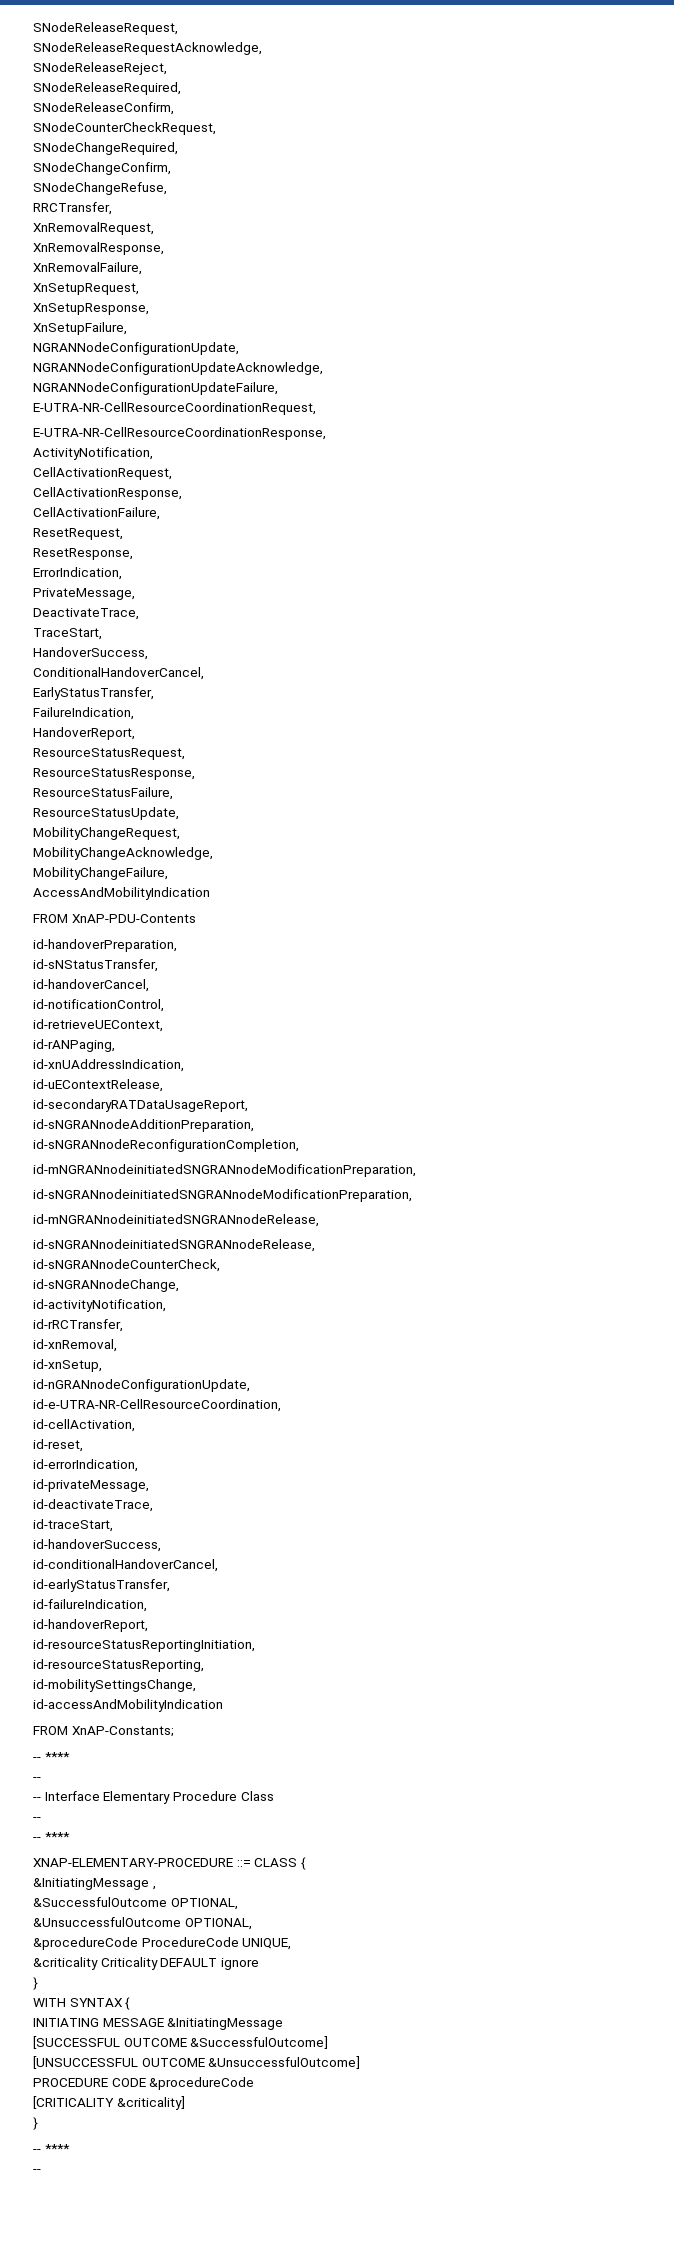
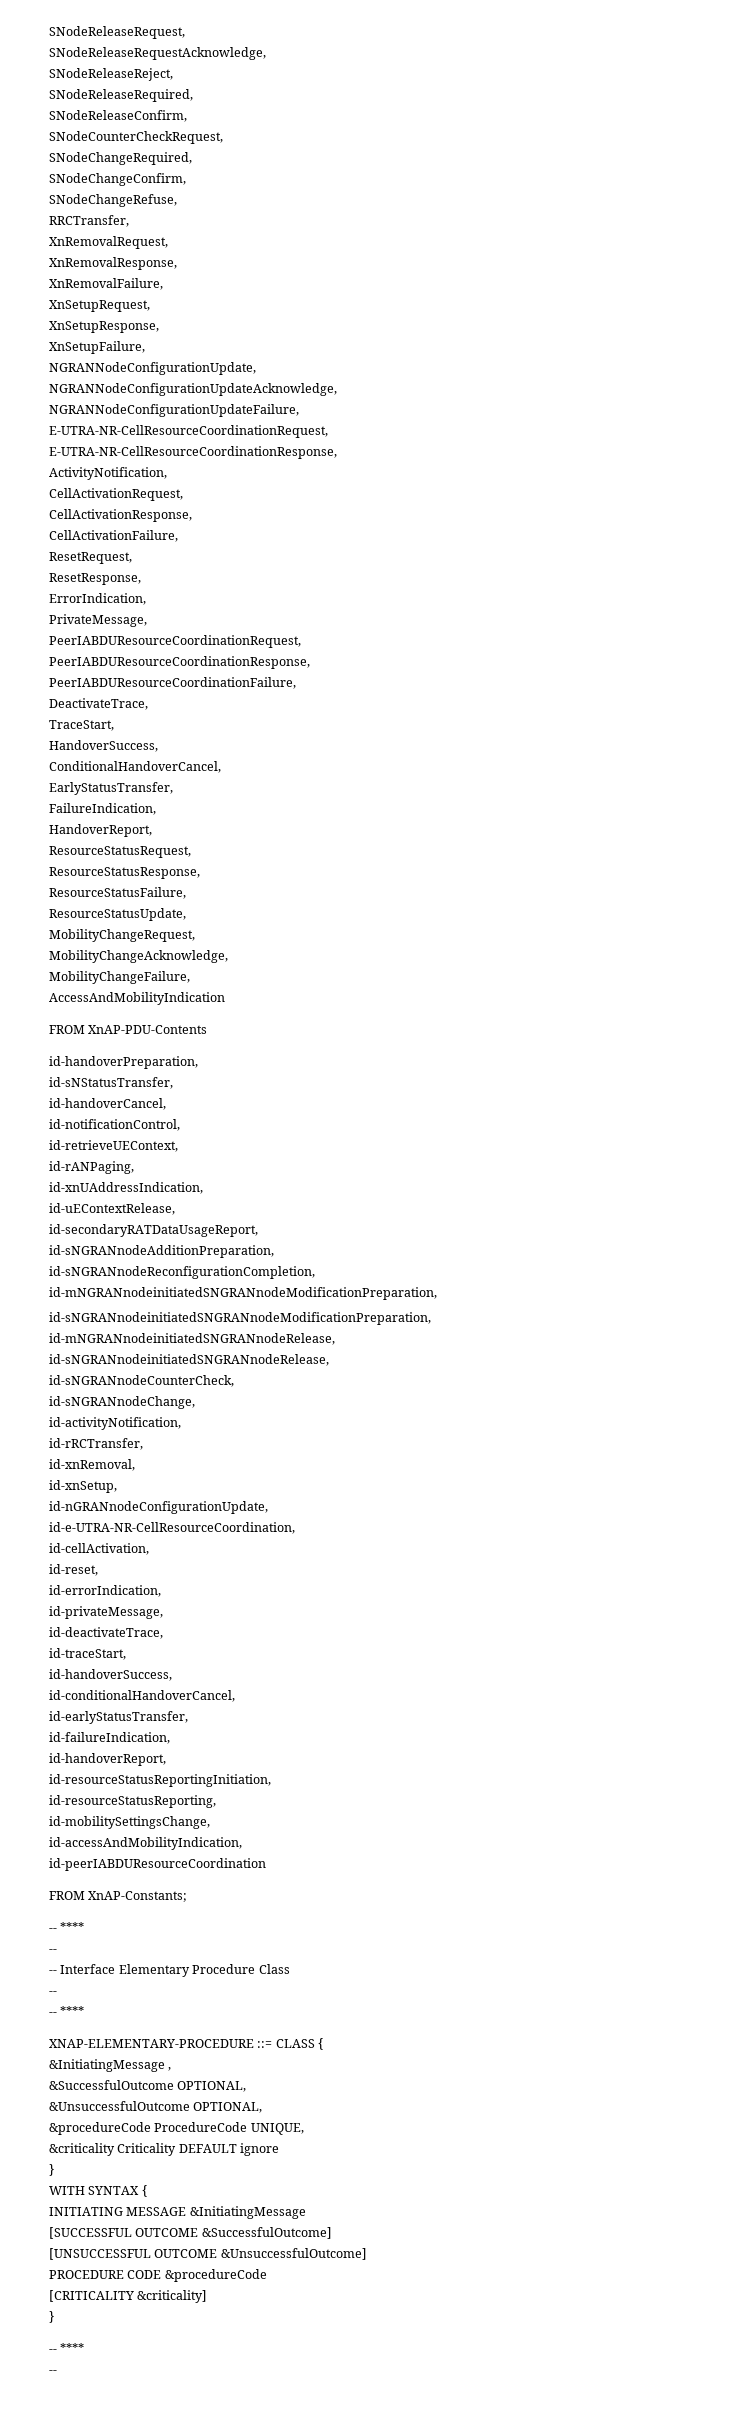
+ PeerIABDUResourceCoordinationRequest,
+ PeerIABDUResourceCoordinationResponse,
+ PeerIABDUResourceCoordinationFailure,
- id-accessAndMobilityIndication
+ id-accessAndMobilityIndication,
+ id-peerIABDUResourceCoordination

